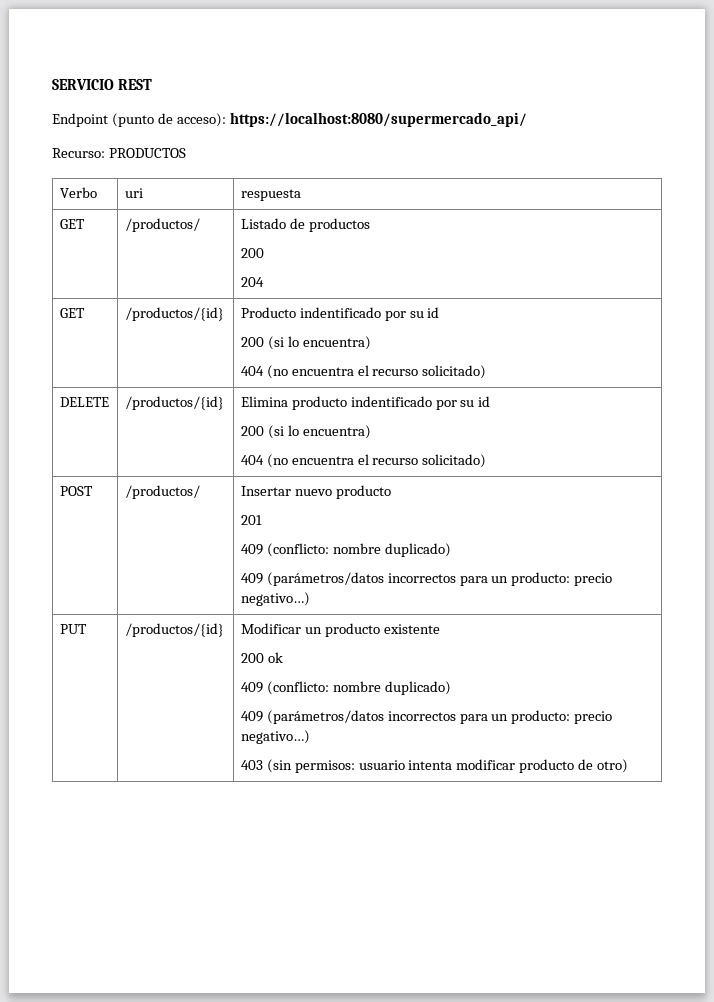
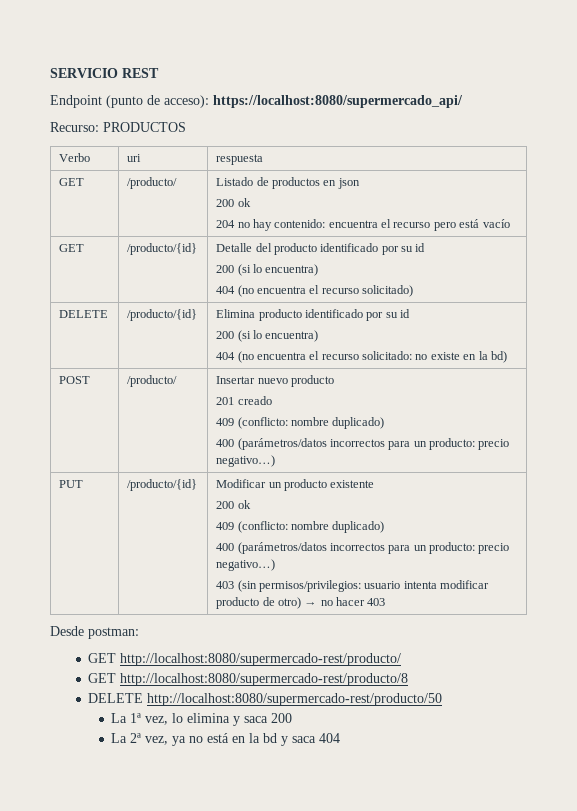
- GET | /productos/ | Listado de productos
- 200
- 204
- GET | /productos/{id} | Producto indentificado por su id
+ GET | /producto/ | Listado de productos en json
+ 200 ok
+ 204 no hay contenido: encuentra el recurso pero está vacío
+ GET | /producto/{id} | Detalle del producto identificado por su id
- DELETE | /productos/{id} | Elimina producto indentificado por su id
+ DELETE | /producto/{id} | Elimina producto identificado por su id
  200 (si lo encuentra)
- 404 (no encuentra el recurso solicitado)
+ 404 (no encuentra el recurso solicitado: no existe en la bd)
- POST | /productos/ | Insertar nuevo producto
- 201
+ POST | /producto/ | Insertar nuevo producto
+ 201 creado
  409 (conflicto: nombre duplicado)
- 409 (parámetros/datos incorrectos para un producto: precio negativo…)
+ 400 (parámetros/datos incorrectos para un producto: precio negativo…)
- PUT | /productos/{id} | Modificar un producto existente
+ PUT | /producto/{id} | Modificar un producto existente
  200 ok
  409 (conflicto: nombre duplicado)
- 409 (parámetros/datos incorrectos para un producto: precio negativo…)
- 403 (sin permisos: usuario intenta modificar producto de otro)
+ 400 (parámetros/datos incorrectos para un producto: precio negativo…)
+ 403 (sin permisos/privilegios: usuario intenta modificar producto de otro) → no hacer 403
+ Desde postman:
+ GET http://localhost:8080/supermercado-rest/producto/
+ GET http://localhost:8080/supermercado-rest/producto/8
+ DELETE http://localhost:8080/supermercado-rest/producto/50
+ La 1ª vez, lo elimina y saca 200
+ La 2ª vez, ya no está en la bd y saca 404

